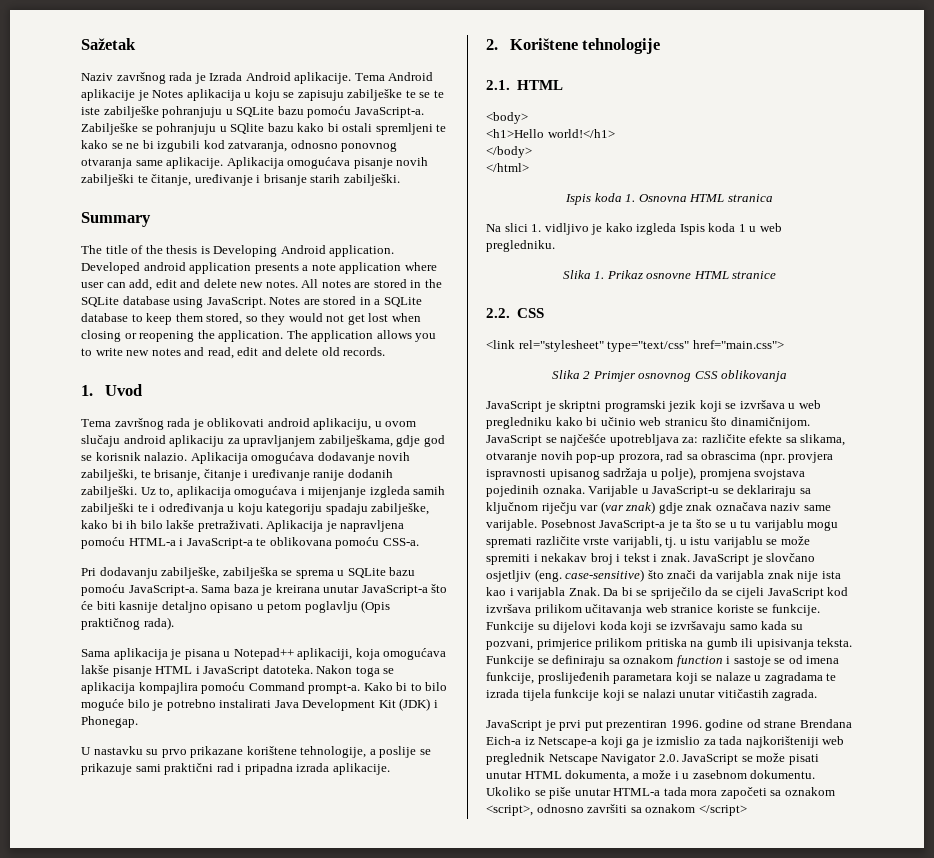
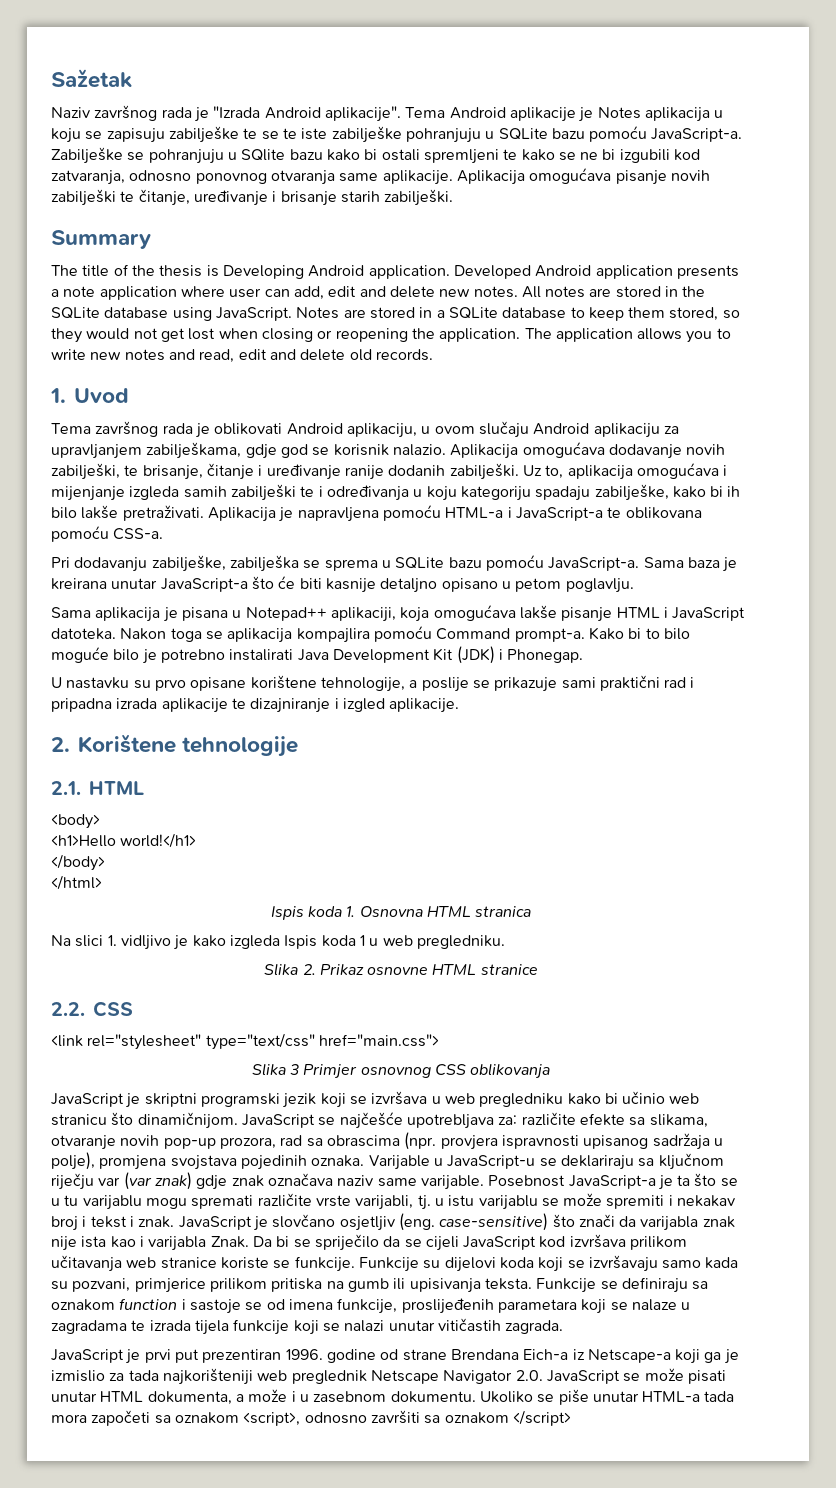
- Naziv završnog rada je Izrada Android aplikacije.
+ Naziv završnog rada je "Izrada Android aplikacije".
- Developed android application presents a note application where user can add, edit and delete new notes.
+ Developed Android application presents a note application where user can add, edit and delete new notes.
- Tema završnog rada je oblikovati android aplikaciju, u ovom slučaju android aplikaciju za upravljanjem zabilješkama, gdje god se korisnik nalazio.
+ Tema završnog rada je oblikovati Android aplikaciju, u ovom slučaju Android aplikaciju za upravljanjem zabilješkama, gdje god se korisnik nalazio.
- Sama baza je kreirana unutar JavaScript-a što će biti kasnije detaljno opisano u petom poglavlju (Opis praktičnog rada).
+ Sama baza je kreirana unutar JavaScript-a što će biti kasnije detaljno opisano u petom poglavlju.
- U nastavku su prvo prikazane korištene tehnologije, a poslije se prikazuje sami praktični rad i pripadna izrada aplikacije.
+ U nastavku su prvo opisane korištene tehnologije, a poslije se prikazuje sami praktični rad i pripadna izrada aplikacije te dizajniranje i izgled aplikacije.
- Slika 1. Prikaz osnovne HTML stranice
+ Slika 2. Prikaz osnovne HTML stranice
- Slika 2 Primjer osnovnog CSS oblikovanja
+ Slika 3 Primjer osnovnog CSS oblikovanja

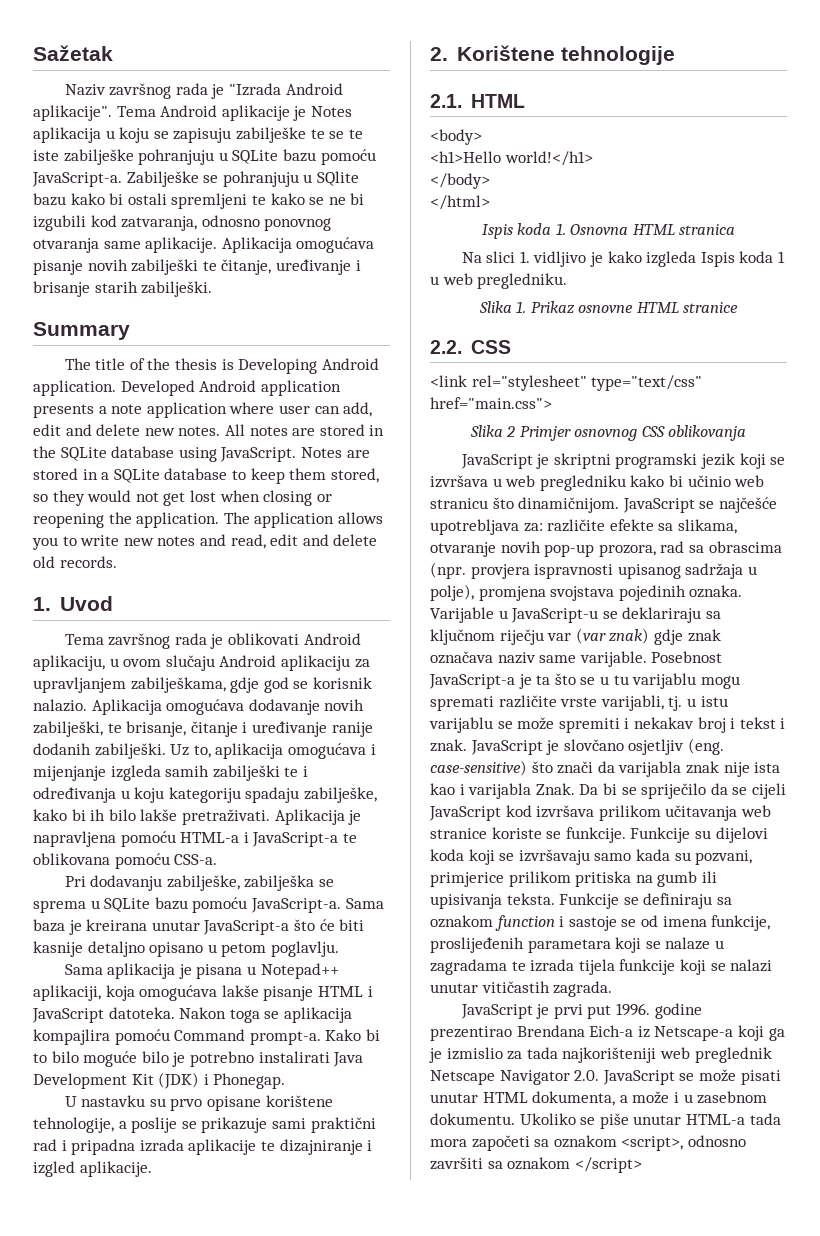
- Slika 2. Prikaz osnovne HTML stranice
+ Slika 1. Prikaz osnovne HTML stranice
- Slika 3 Primjer osnovnog CSS oblikovanja
+ Slika 2 Primjer osnovnog CSS oblikovanja
- JavaScript je prvi put prezentiran 1996. godine od strane Brendana Eich-a iz Netscape-a koji ga je izmislio za tada najkorišteniji web preglednik Netscape Navigator 2.0. JavaScript se može pisati unutar HTML dokumenta, a može i u zasebnom dokumentu.
+ JavaScript je prvi put 1996. godine prezentirao Brendana Eich-a iz Netscape-a koji ga je izmislio za tada najkorišteniji web preglednik Netscape Navigator 2.0. JavaScript se može pisati unutar HTML dokumenta, a može i u zasebnom dokumentu.

